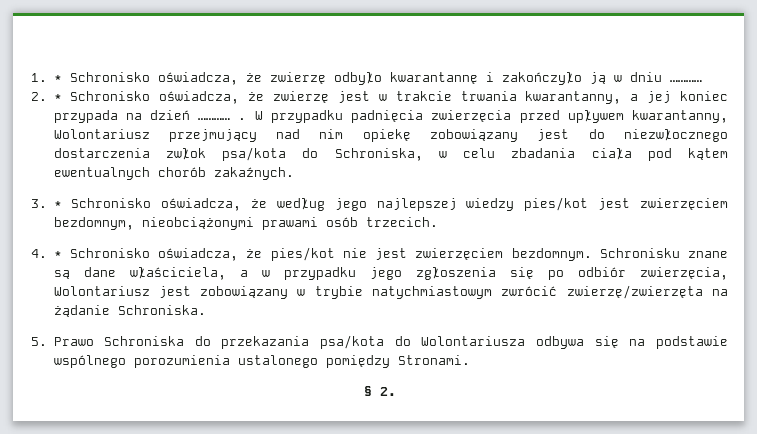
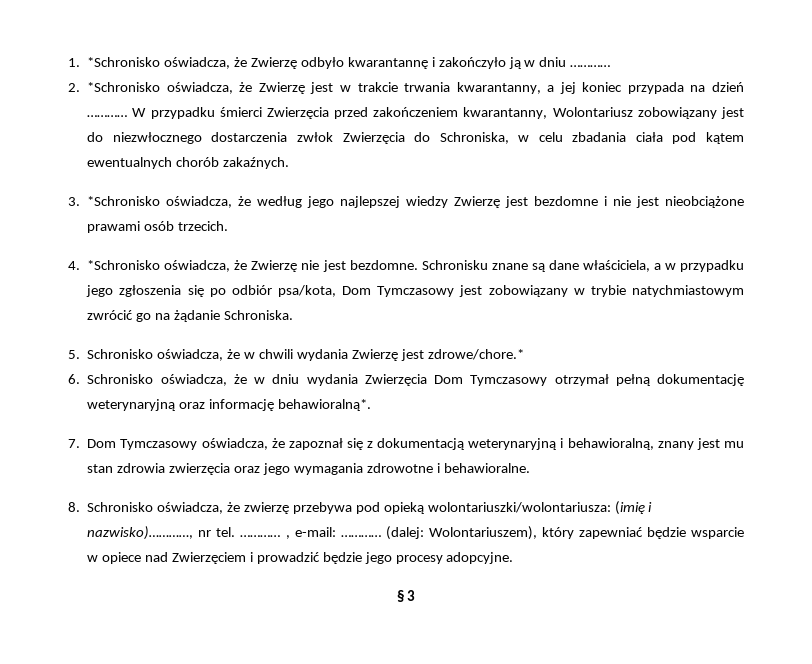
- 1. * Schronisko oświadcza, że zwierzę odbyło kwarantannę i zakończyło ją w dniu …………
+ 1. *Schronisko oświadcza, że Zwierzę odbyło kwarantannę i zakończyło ją w dniu …………
- 2. * Schronisko oświadcza, że zwierzę jest w trakcie trwania kwarantanny, a jej koniec przypada na dzień ………… .
+ 2. *Schronisko oświadcza, że Zwierzę jest w trakcie trwania kwarantanny, a jej koniec przypada na dzień …………
- W przypadku padnięcia zwierzęcia przed upływem kwarantanny, Wolontariusz przejmujący nad nim opiekę zobowiązany jest do niezwłocznego dostarczenia zwłok psa/kota do Schroniska, w celu zbadania ciała pod kątem ewentualnych chorób zakaźnych.
+ W przypadku śmierci Zwierzęcia przed zakończeniem kwarantanny, Wolontariusz zobowiązany jest do niezwłocznego dostarczenia zwłok Zwierzęcia do Schroniska, w celu zbadania ciała pod kątem ewentualnych chorób zakaźnych.
- 3. * Schronisko oświadcza, że według jego najlepszej wiedzy pies/kot jest zwierzęciem bezdomnym, nieobciążonymi prawami osób trzecich.
+ 3. *Schronisko oświadcza, że według jego najlepszej wiedzy Zwierzę jest bezdomne i nie jest nieobciążone prawami osób trzecich.
- 4. * Schronisko oświadcza, że pies/kot nie jest zwierzęciem bezdomnym.
+ 4. *Schronisko oświadcza, że Zwierzę nie jest bezdomne.
- Schronisku znane są dane właściciela, a w przypadku jego zgłoszenia się po odbiór zwierzęcia, Wolontariusz jest zobowiązany w trybie natychmiastowym zwrócić zwierzę/zwierzęta na żądanie Schroniska.
+ Schronisku znane są dane właściciela, a w przypadku jego zgłoszenia się po odbiór psa/kota, Dom Tymczasowy jest zobowiązany w trybie natychmiastowym zwrócić go na żądanie Schroniska.
- 5. Prawo Schroniska do przekazania psa/kota do Wolontariusza odbywa się na podstawie wspólnego porozumienia ustalonego pomiędzy Stronami.
+ 5. Schronisko oświadcza, że w chwili wydania Zwierzę jest zdrowe/chore.*
+ 6. Schronisko oświadcza, że w dniu wydania Zwierzęcia Dom Tymczasowy otrzymał pełną dokumentację weterynaryjną oraz informację behawioralną*.
+ 7. Dom Tymczasowy oświadcza, że zapoznał się z dokumentacją weterynaryjną i behawioralną, znany jest mu stan zdrowia zwierzęcia oraz jego wymagania zdrowotne i behawioralne.
+ 8. Schronisko oświadcza, że zwierzę przebywa pod opieką wolontariuszki/wolontariusza: (imię i nazwisko)…………, nr tel. ………… , e-mail: ………… (dalej: Wolontariuszem), który zapewniać będzie wsparcie w opiece nad Zwierzęciem i prowadzić będzie jego procesy adopcyjne.
- § 2.
+ § 3

